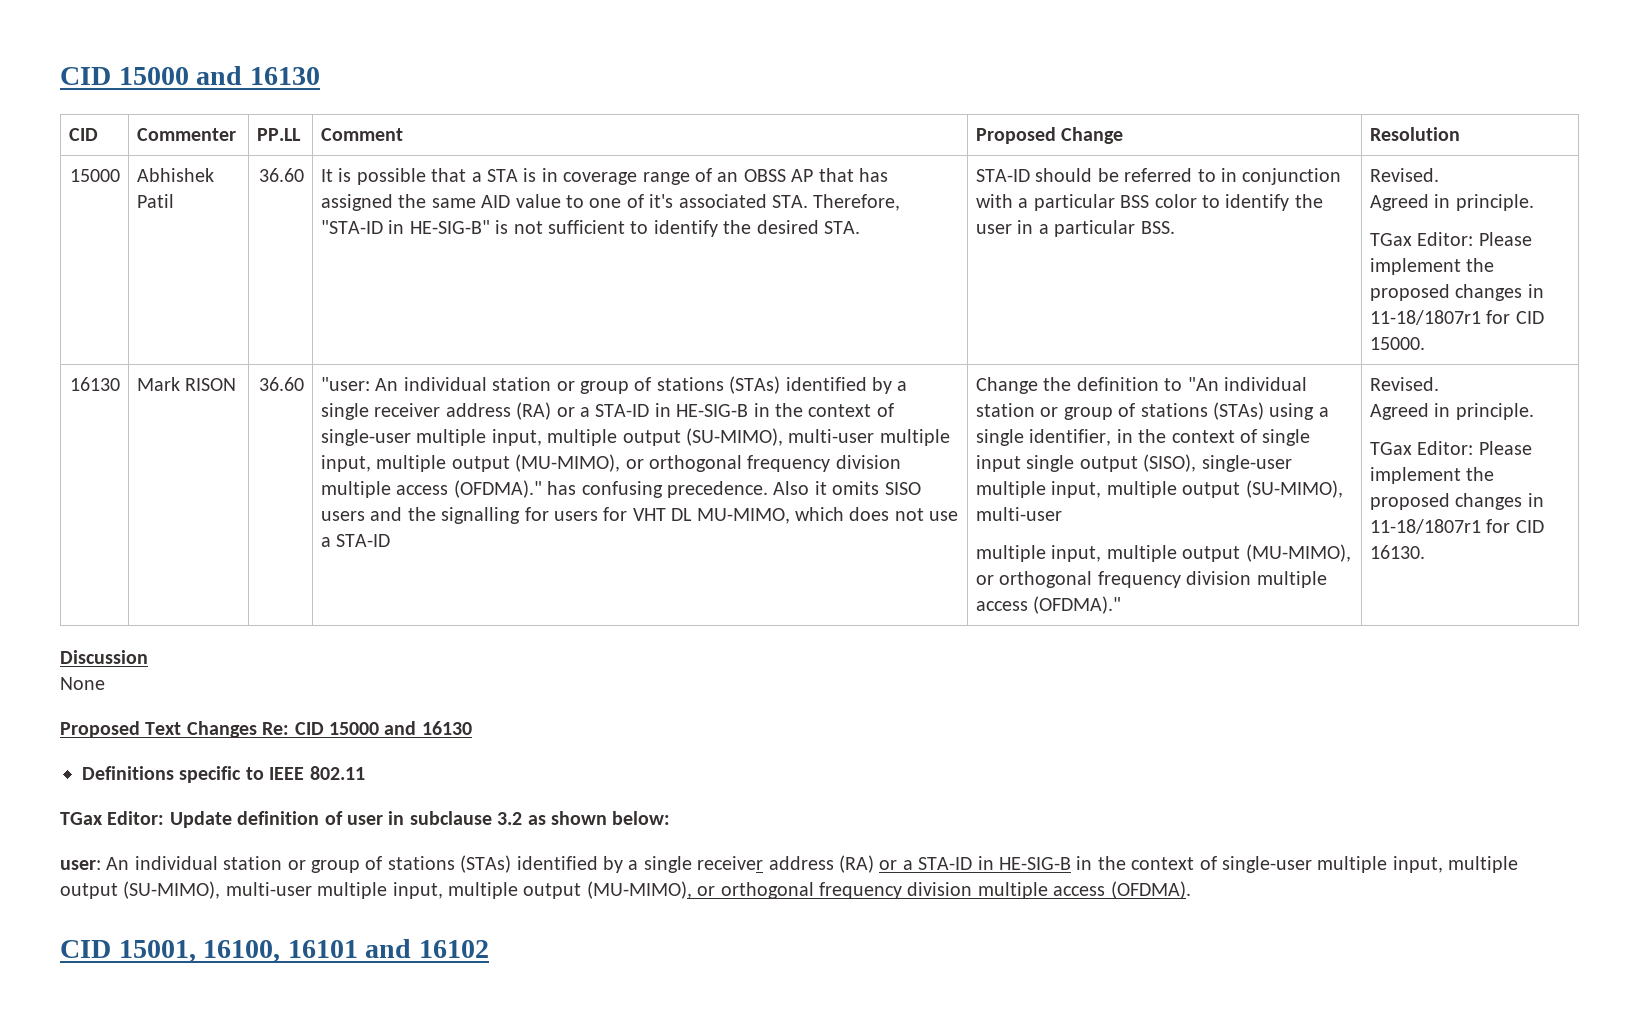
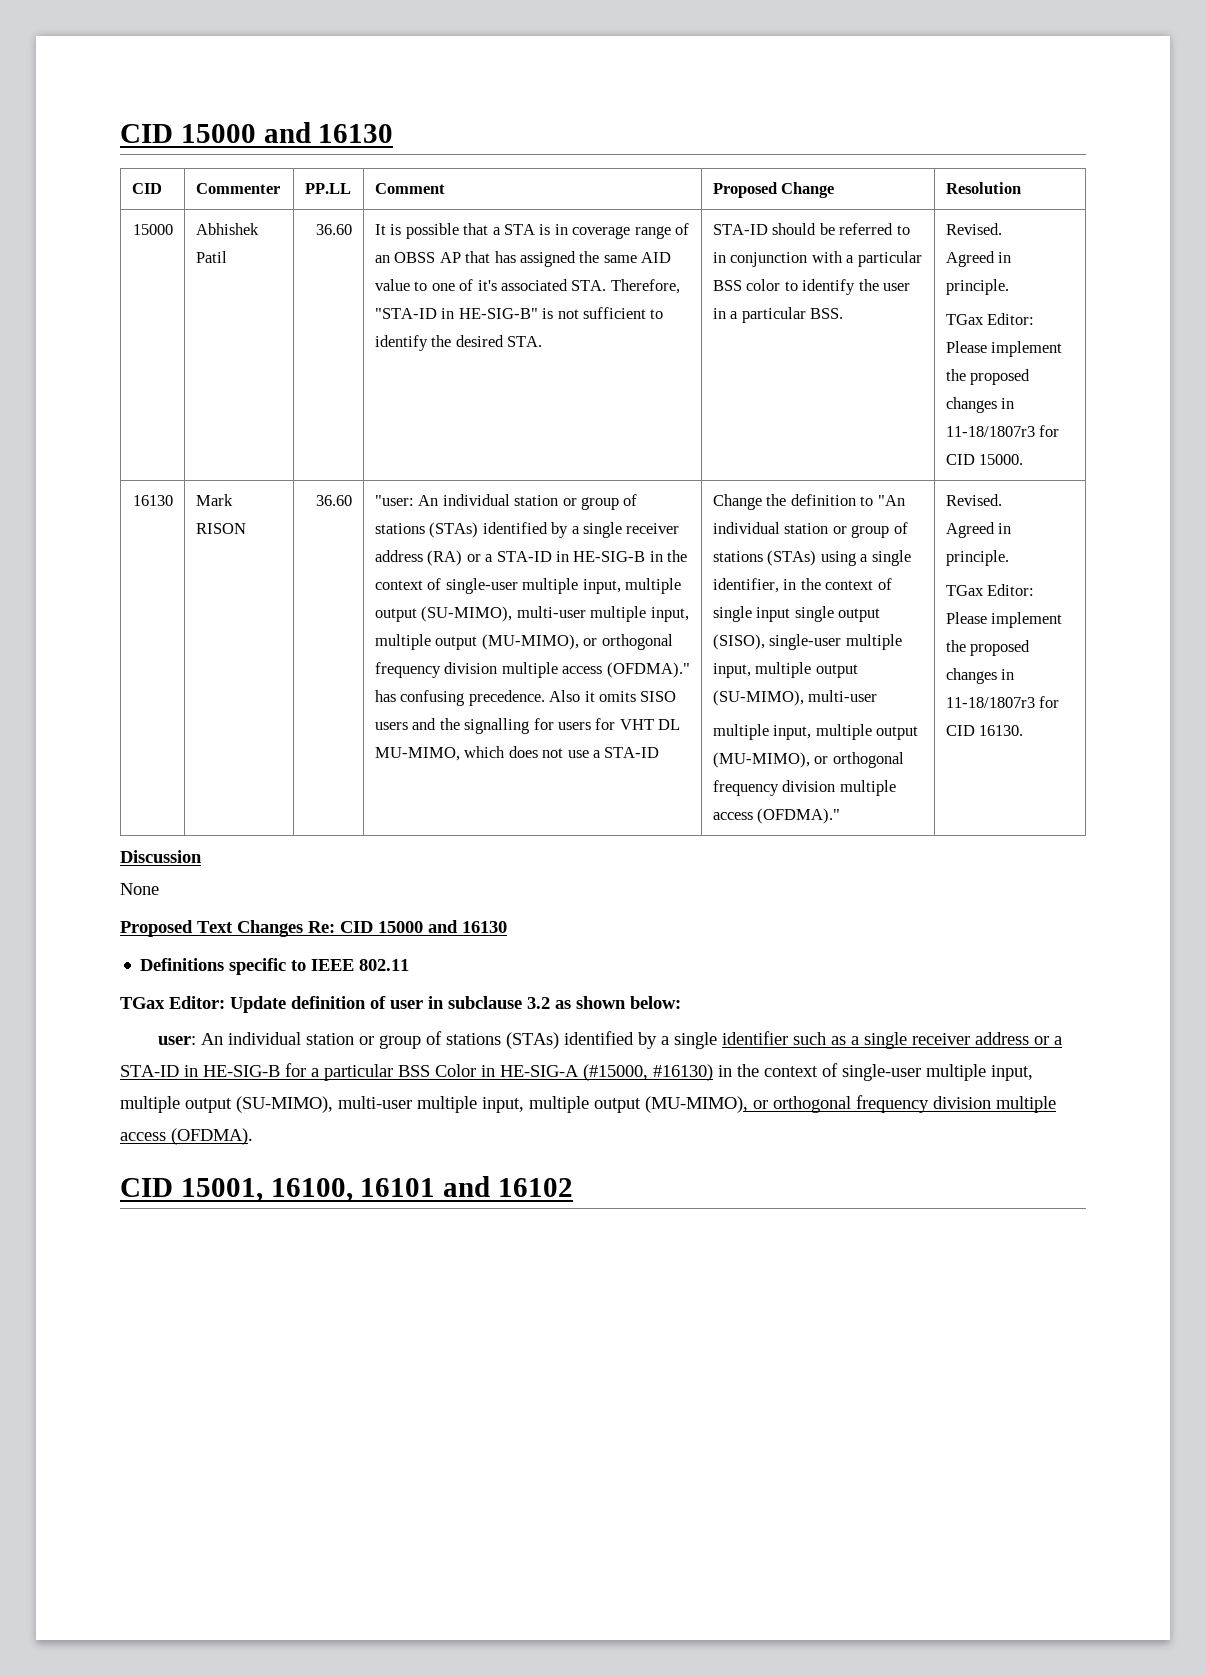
- TGax Editor: Please implement the proposed changes in 11-18/1807r1 for CID 15000.
+ TGax Editor: Please implement the proposed changes in 11-18/1807r3 for CID 15000.
- TGax Editor: Please implement the proposed changes in 11-18/1807r1 for CID 16130.
+ TGax Editor: Please implement the proposed changes in 11-18/1807r3 for CID 16130.
- user: An individual station or group of stations (STAs) identified by a single receiver address (RA) or a STA-ID in HE-SIG-B in the context of single-user multiple input, multiple output (SU-MIMO), multi-user multiple input, multiple output (MU-MIMO), or orthogonal frequency division multiple access (OFDMA).
+ user: An individual station or group of stations (STAs) identified by a single identifier such as a single receiver address or a STA-ID in HE-SIG-B for a particular BSS Color in HE-SIG-A (#15000, #16130) in the context of single-user multiple input, multiple output (SU-MIMO), multi-user multiple input, multiple output (MU-MIMO), or orthogonal frequency division multiple access (OFDMA).

